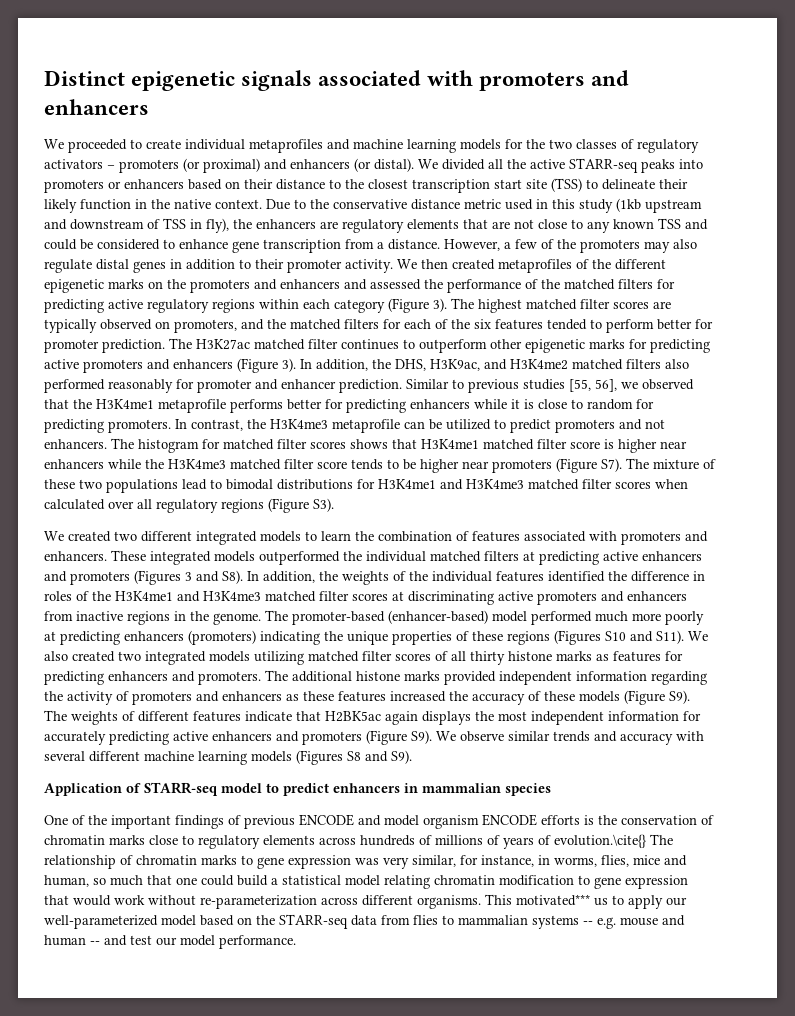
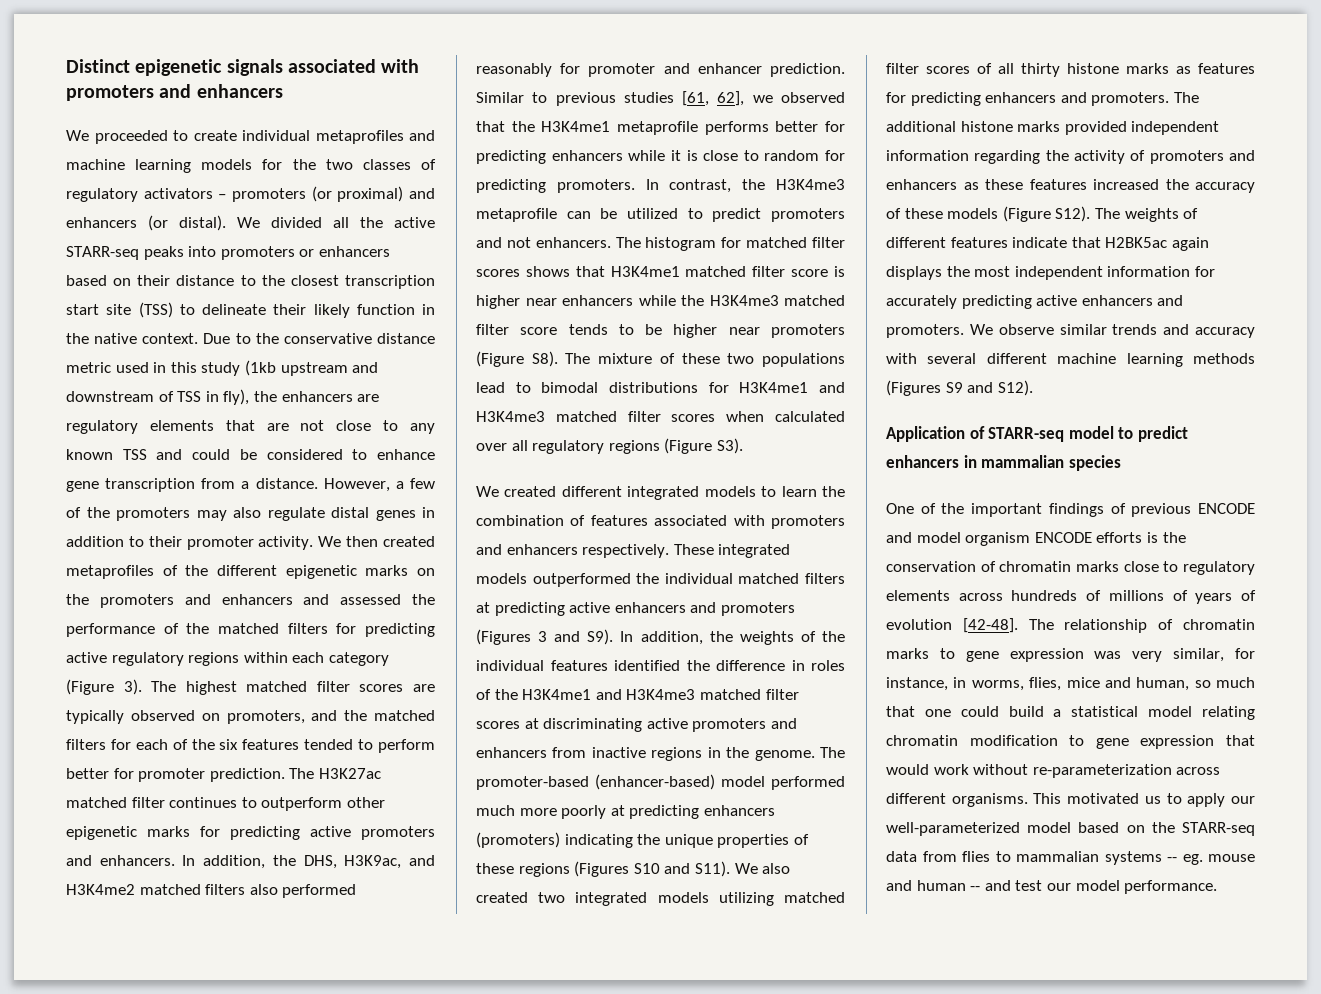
- The H3K27ac matched filter continues to outperform other epigenetic marks for predicting active promoters and enhancers (Figure 3).
+ The H3K27ac matched filter continues to outperform other epigenetic marks for predicting active promoters and enhancers.
- Similar to previous studies [55, 56], we observed that the H3K4me1 metaprofile performs better for predicting enhancers while it is close to random for predicting promoters.
+ Similar to previous studies [61, 62], we observed that the H3K4me1 metaprofile performs better for predicting enhancers while it is close to random for predicting promoters.
- The histogram for matched filter scores shows that H3K4me1 matched filter score is higher near enhancers while the H3K4me3 matched filter score tends to be higher near promoters (Figure S7). The mixture of these two populations lead to bimodal distributions for H3K4me1 and H3K4me3 matched filter scores when calculated over all regulatory regions (Figure S3).
+ The histogram for matched filter scores shows that H3K4me1 matched filter score is higher near enhancers while the H3K4me3 matched filter score tends to be higher near promoters (Figure S8). The mixture of these two populations lead to bimodal distributions for H3K4me1 and H3K4me3 matched filter scores when calculated over all regulatory regions (Figure S3).
- We created two different integrated models to learn the combination of features associated with promoters and enhancers.
+ We created different integrated models to learn the combination of features associated with promoters and enhancers respectively.
- These integrated models outperformed the individual matched filters at predicting active enhancers and promoters (Figures 3 and S8). In addition, the weights of the individual features identified the difference in roles of the H3K4me1 and H3K4me3 matched filter scores at discriminating active promoters and enhancers from inactive regions in the genome.
+ These integrated models outperformed the individual matched filters at predicting active enhancers and promoters (Figures 3 and S9). In addition, the weights of the individual features identified the difference in roles of the H3K4me1 and H3K4me3 matched filter scores at discriminating active promoters and enhancers from inactive regions in the genome.
- The additional histone marks provided independent information regarding the activity of promoters and enhancers as these features increased the accuracy of these models (Figure S9). The weights of different features indicate that H2BK5ac again displays the most independent information for accurately predicting active enhancers and promoters (Figure S9). We observe similar trends and accuracy with several different machine learning models (Figures S8 and S9).
+ The additional histone marks provided independent information regarding the activity of promoters and enhancers as these features increased the accuracy of these models (Figure S12). The weights of different features indicate that H2BK5ac again displays the most independent information for accurately predicting active enhancers and promoters. We observe similar trends and accuracy with several different machine learning methods (Figures S9 and S12).
- One of the important findings of previous ENCODE and model organism ENCODE efforts is the conservation of chromatin marks close to regulatory elements across hundreds of millions of years of evolution.\cite{} The relationship of chromatin marks to gene expression was very similar, for instance, in worms, flies, mice and human, so much that one could build a statistical model relating chromatin modification to gene expression that would work without re-parameterization across different organisms.
+ One of the important findings of previous ENCODE and model organism ENCODE efforts is the conservation of chromatin marks close to regulatory elements across hundreds of millions of years of evolution [42-48]. The relationship of chromatin marks to gene expression was very similar, for instance, in worms, flies, mice and human, so much that one could build a statistical model relating chromatin modification to gene expression that would work without re-parameterization across different organisms.
- This motivated*** us to apply our well-parameterized model based on the STARR-seq data from flies to mammalian systems -- e.g. mouse and human -- and test our model performance.
+ This motivated us to apply our well-parameterized model based on the STARR-seq data from flies to mammalian systems -- eg. mouse and human -- and test our model performance.

